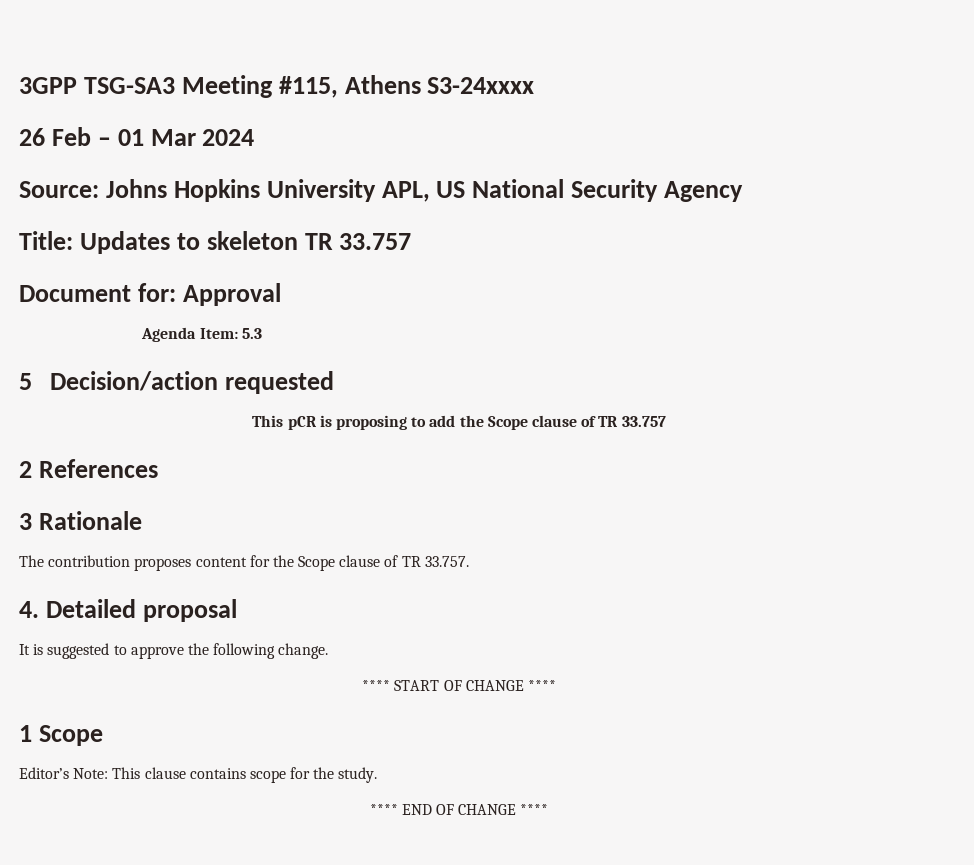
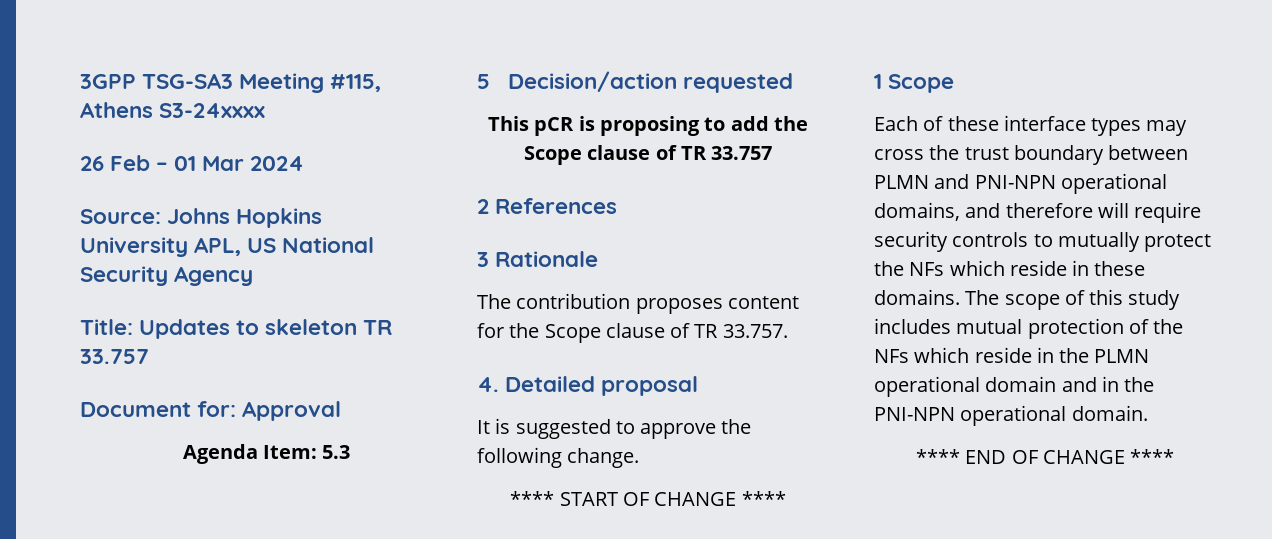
- Editor’s Note: This clause contains scope for the study.
+ Each of these interface types may cross the trust boundary between PLMN and PNI-NPN operational domains, and therefore will require security controls to mutually protect the NFs which reside in these domains. The scope of this study includes mutual protection of the NFs which reside in the PLMN operational domain and in the PNI-NPN operational domain.

